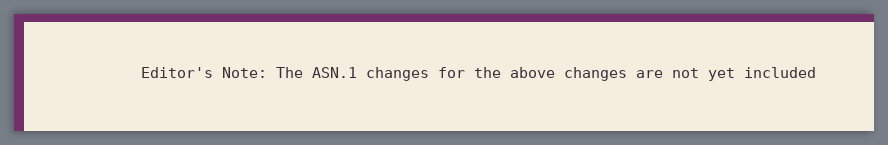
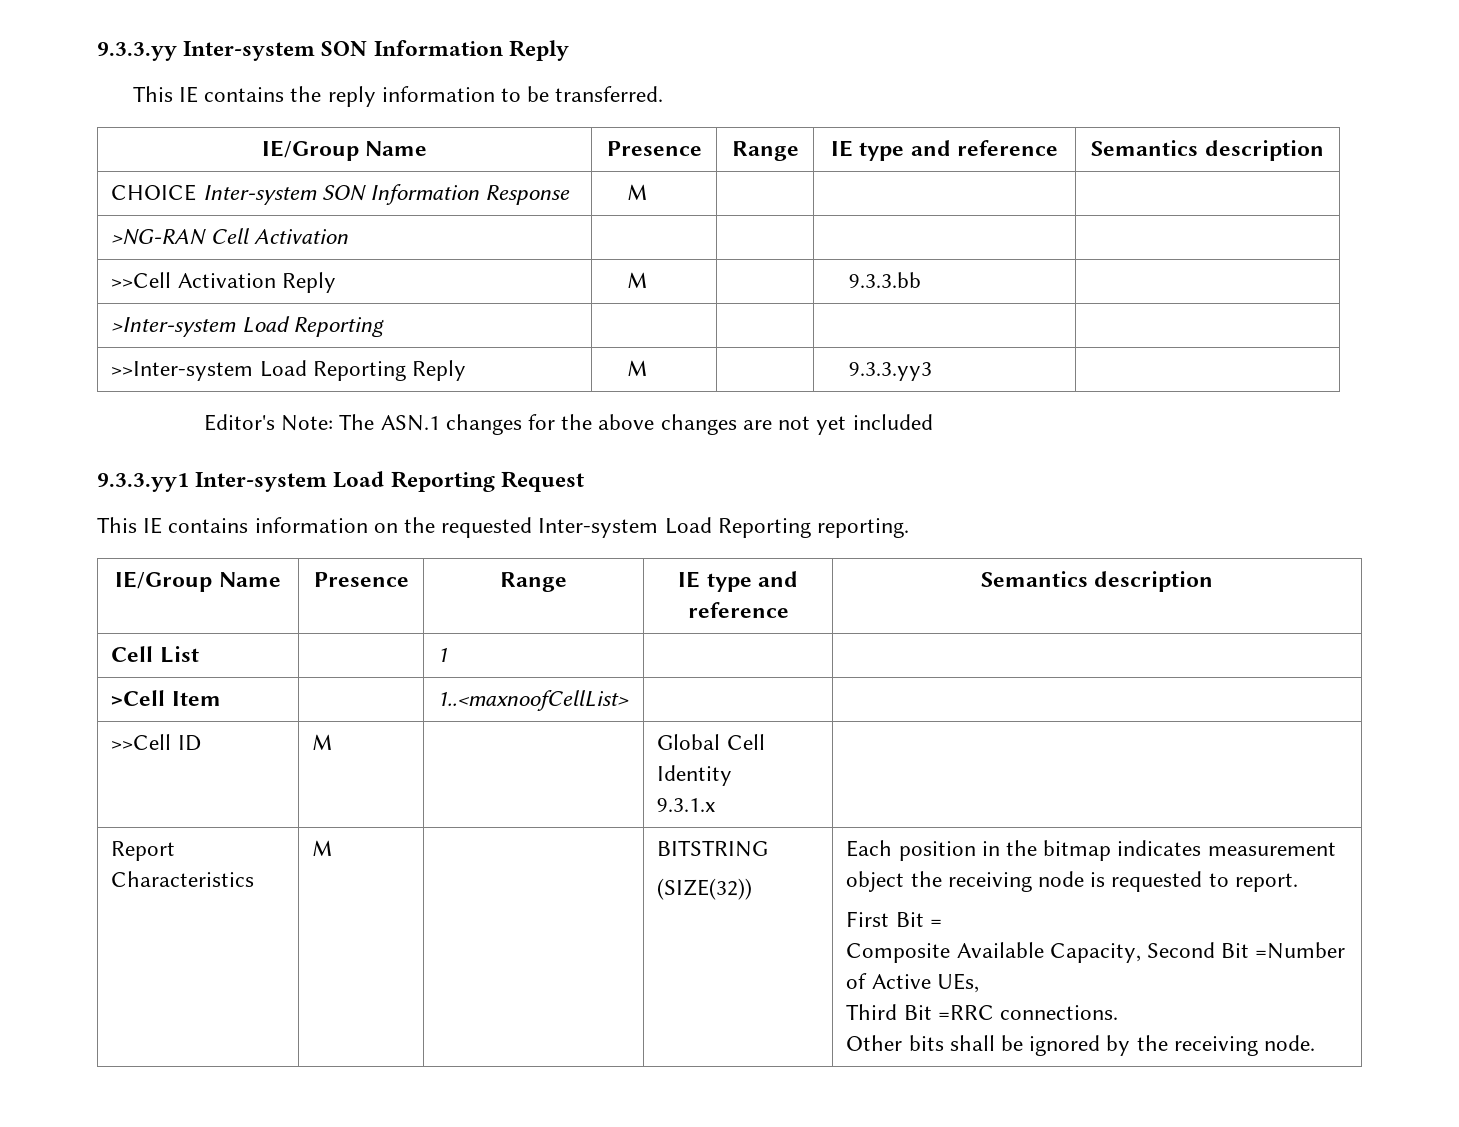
+ 9.3.3.yy Inter-system SON Information Reply
+ This IE contains the reply information to be transferred.
+ IE/Group Name | Presence | Range | IE type and reference | Semantics description
+ CHOICE Inter-system SON Information Response | M | | |
+ >NG-RAN Cell Activation | | | |
+ >>Cell Activation Reply | M | | 9.3.3.bb |
+ >Inter-system Load Reporting | | | |
+ >>Inter-system Load Reporting Reply | M | | 9.3.3.yy3 |
+ 9.3.3.yy1 Inter-system Load Reporting Request
+ This IE contains information on the requested Inter-system Load Reporting reporting.
+ IE/Group Name | Presence | Range | IE type and reference | Semantics description
+ Cell List | | 1 | |
+ >Cell Item | | 1..<maxnoofCellList> | |
+ >>Cell ID | M | | Global Cell Identity
+ 9.3.1.x |
+ Report Characteristics | M | | BITSTRING
+ (SIZE(32)) | Each position in the bitmap indicates measurement object the receiving node is requested to report.
+ First Bit =
+ Composite Available Capacity, Second Bit =Number of Active UEs,
+ Third Bit =RRC connections.
+ Other bits shall be ignored by the receiving node.

